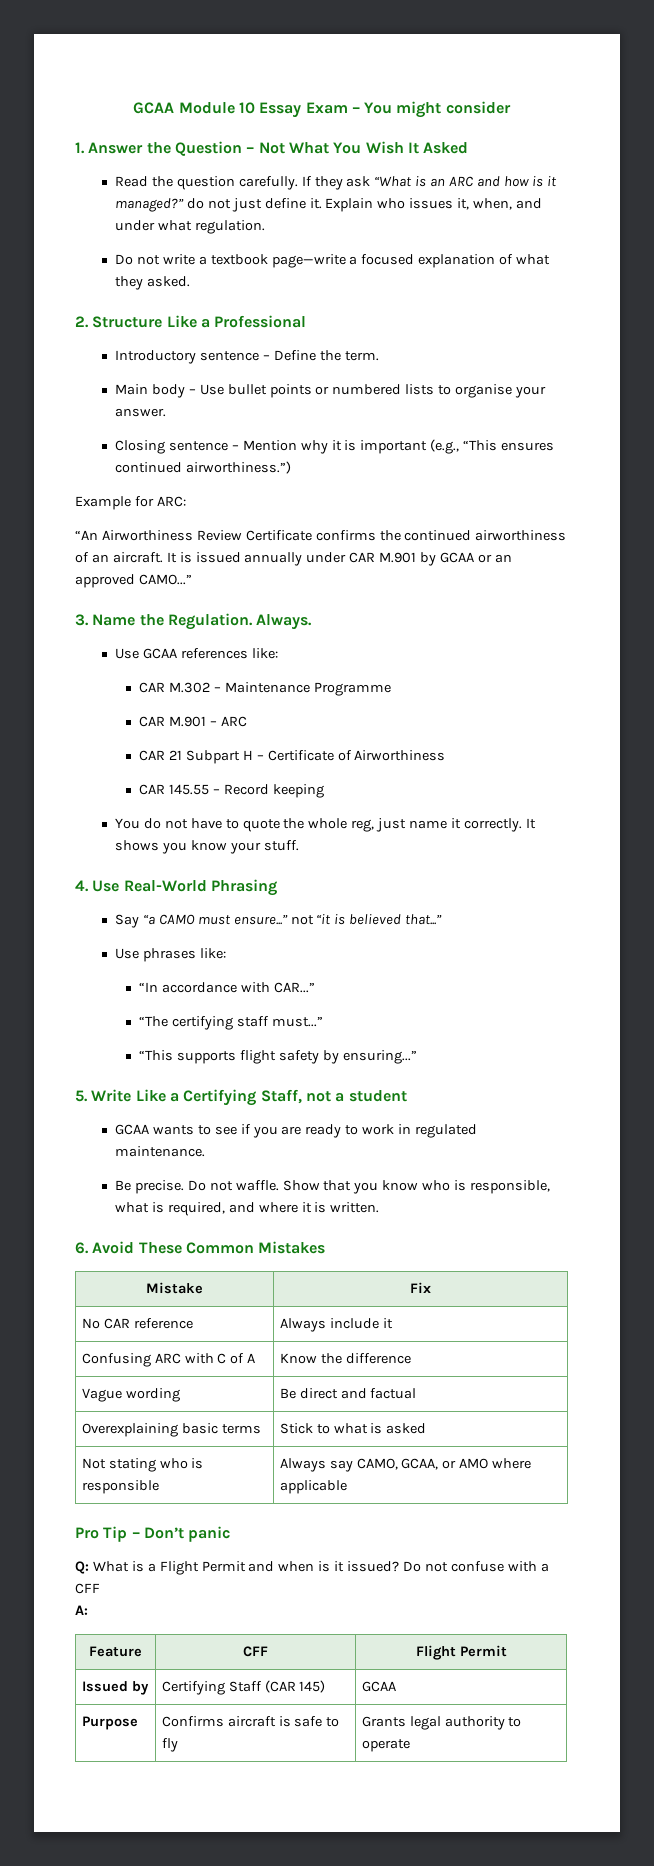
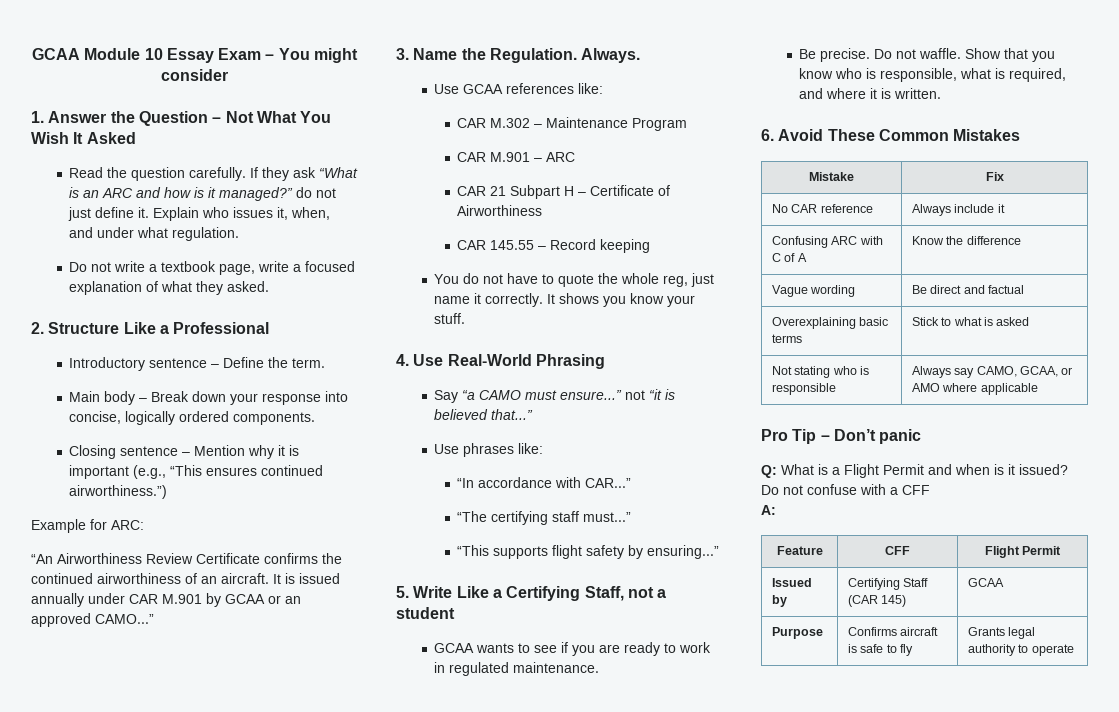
- Do not write a textbook page—write a focused explanation of what they asked.
+ Do not write a textbook page, write a focused explanation of what they asked.
- Main body – Use bullet points or numbered lists to organise your answer.
+ Main body – Break down your response into concise, logically ordered components.
- CAR M.302 – Maintenance Programme
+ CAR M.302 – Maintenance Program

